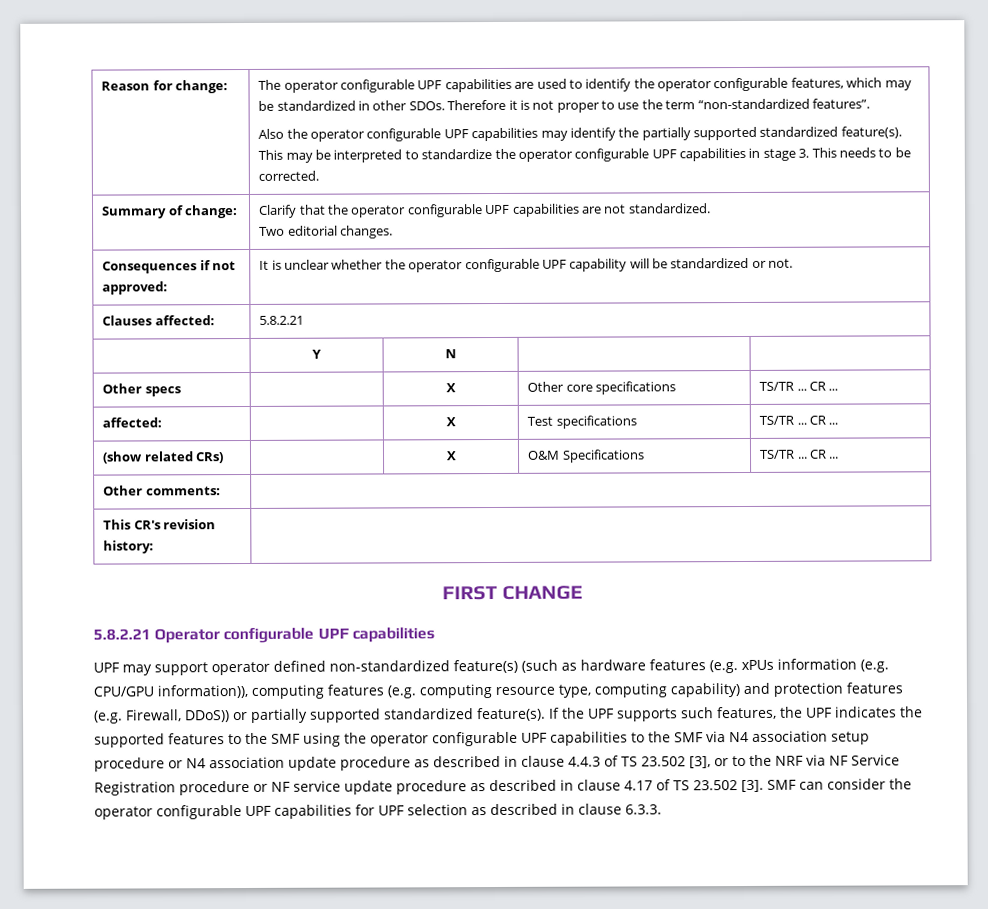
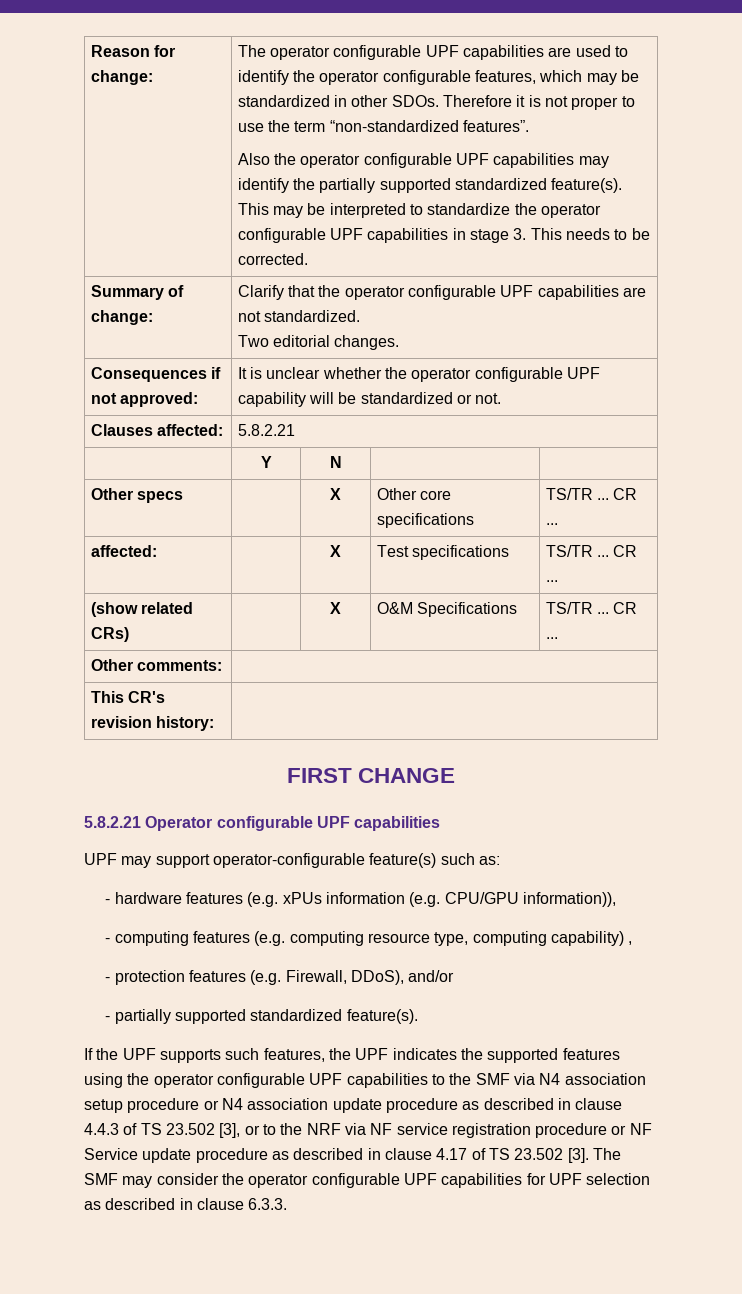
- UPF may support operator defined non-standardized feature(s) (such as hardware features (e.g. xPUs information (e.g. CPU/GPU information)), computing features (e.g. computing resource type, computing capability) and protection features (e.g. Firewall, DDoS)) or partially supported standardized feature(s). If the UPF supports such features, the UPF indicates the supported features to the SMF using the operator configurable UPF capabilities to the SMF via N4 association setup procedure or N4 association update procedure as described in clause 4.4.3 of TS 23.502 [3], or to the NRF via NF Service Registration procedure or NF service update procedure as described in clause 4.17 of TS 23.502 [3].
+ UPF may support operator-configurable feature(s) such as:
+ - hardware features (e.g. xPUs information (e.g. CPU/GPU information)),
+ - computing features (e.g. computing resource type, computing capability) ,
+ - protection features (e.g. Firewall, DDoS), and/or
+ - partially supported standardized feature(s).
+ If the UPF supports such features, the UPF indicates the supported features using the operator configurable UPF capabilities to the SMF via N4 association setup procedure or N4 association update procedure as described in clause 4.4.3 of TS 23.502 [3], or to the NRF via NF service registration procedure or NF Service update procedure as described in clause 4.17 of TS 23.502 [3].
- SMF can consider the operator configurable UPF capabilities for UPF selection as described in clause 6.3.3.
+ The SMF may consider the operator configurable UPF capabilities for UPF selection as described in clause 6.3.3.

